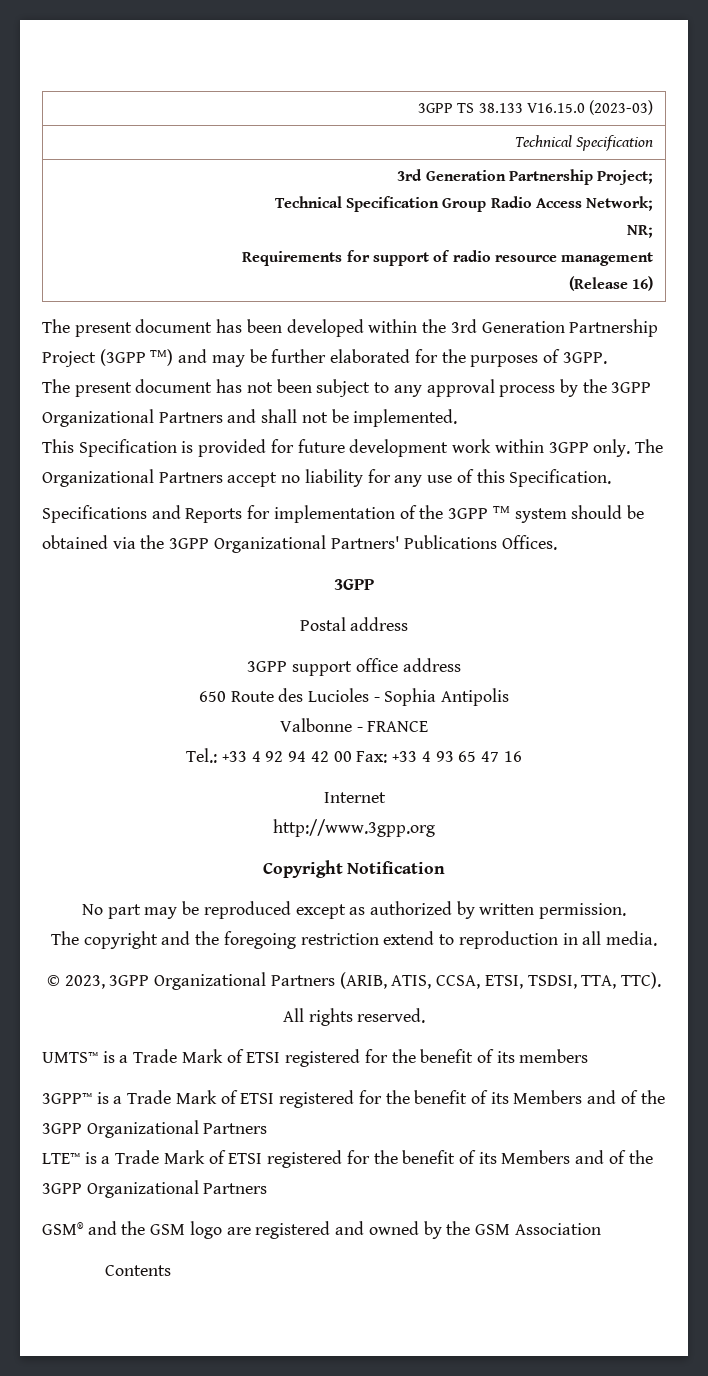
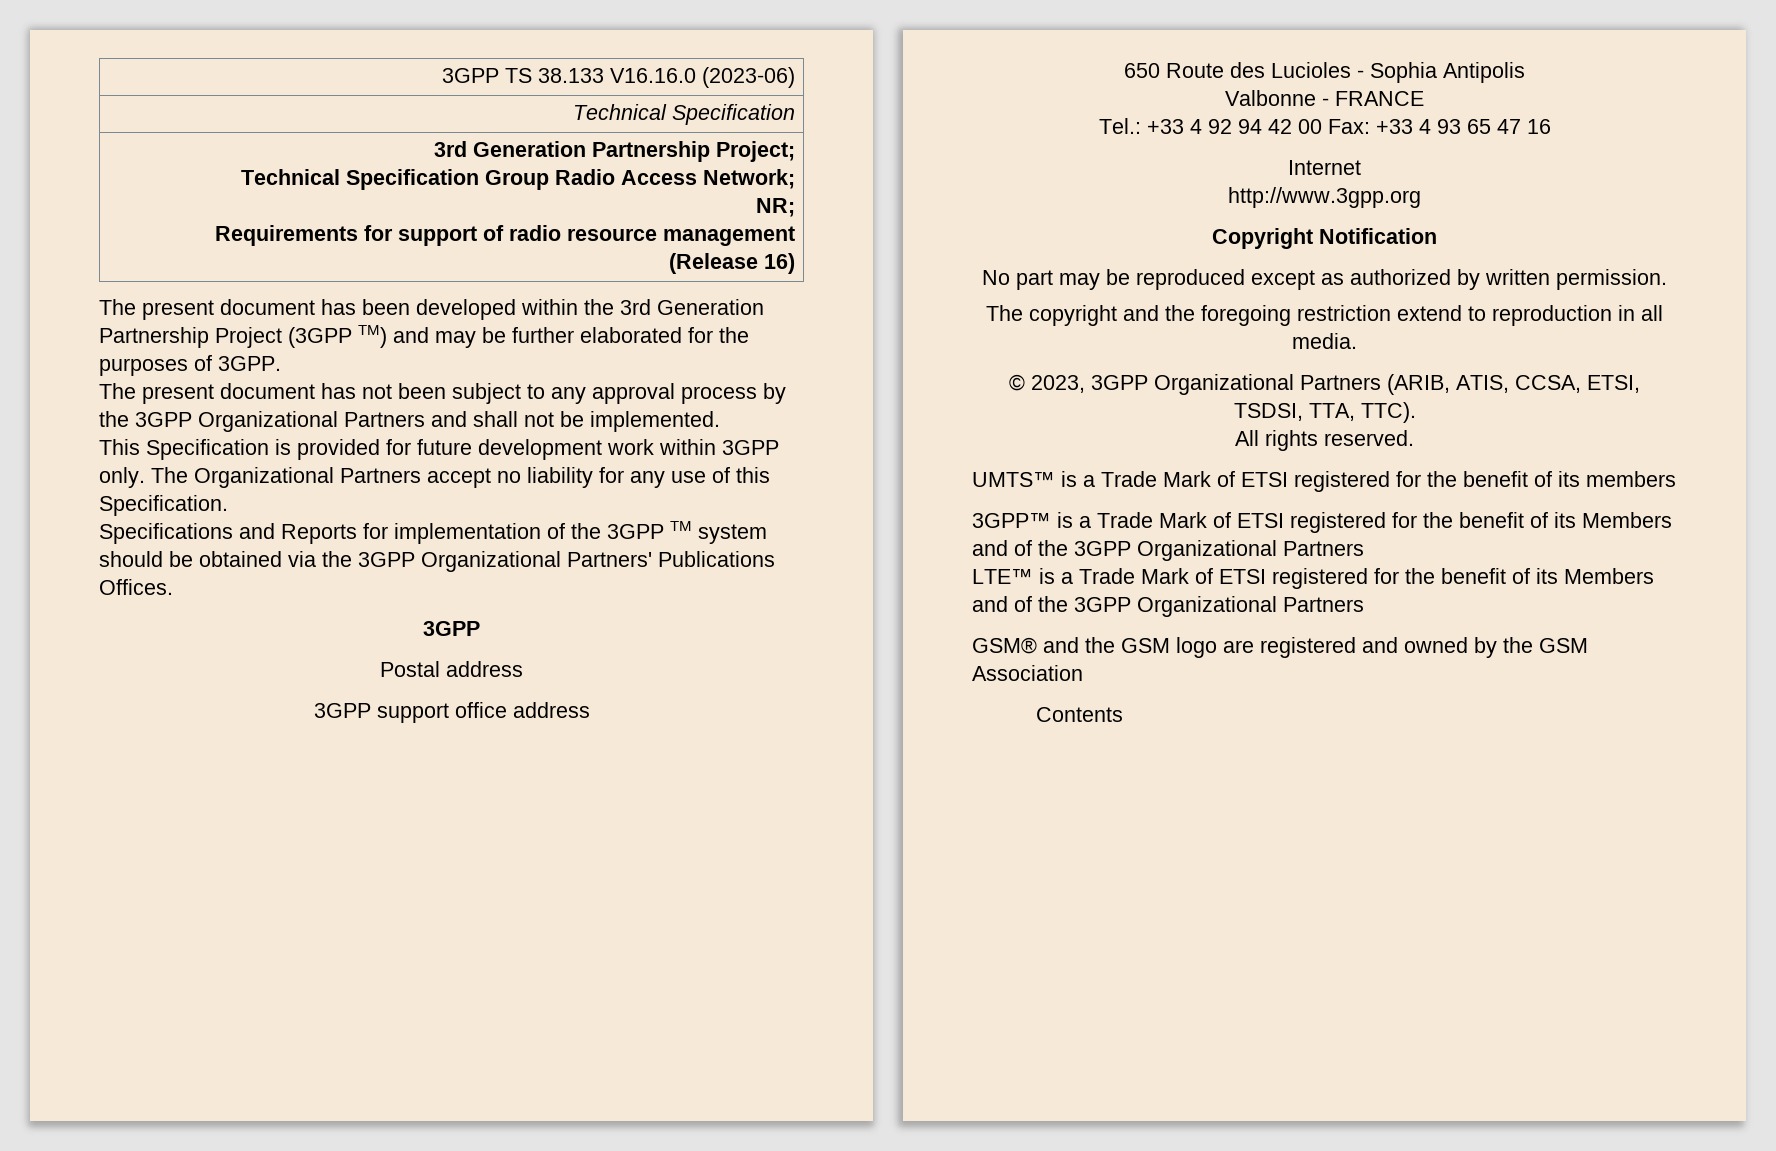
- 3GPP TS 38.133 V16.15.0 (2023-03)
+ 3GPP TS 38.133 V16.16.0 (2023-06)

